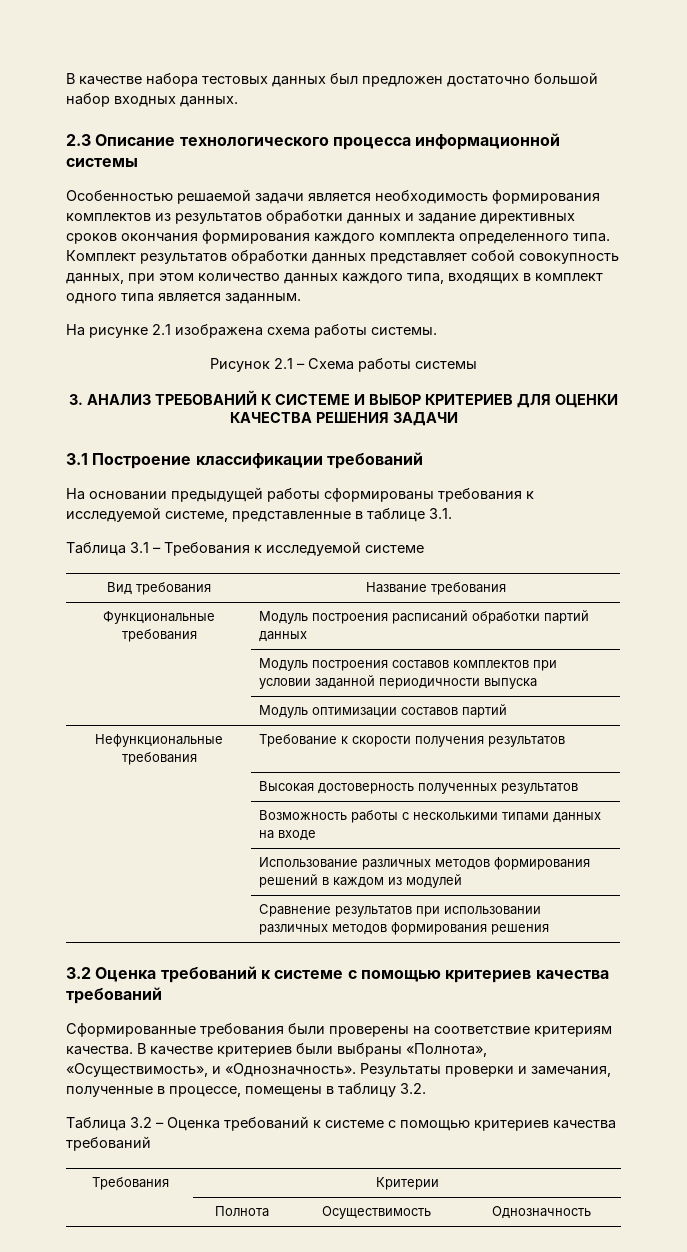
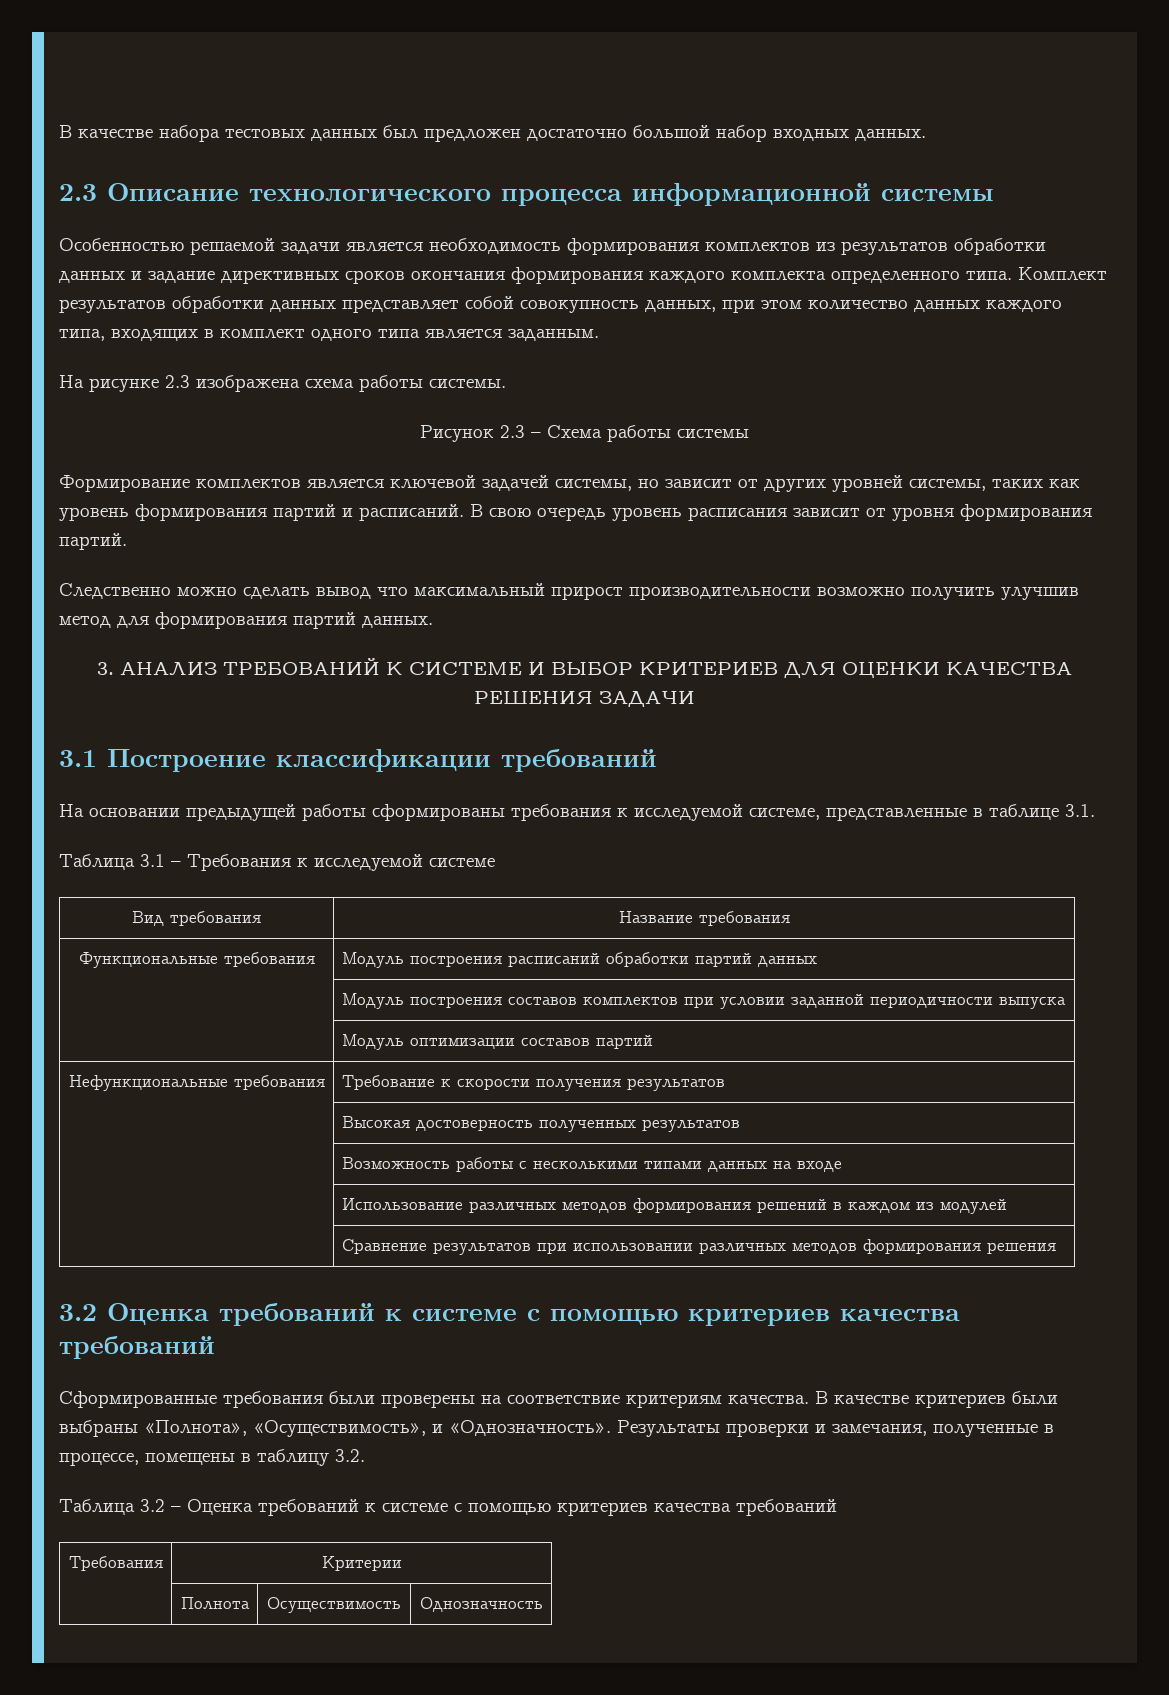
- На рисунке 2.1 изображена схема работы системы.
+ На рисунке 2.3 изображена схема работы системы.
- Рисунок 2.1 – Схема работы системы
+ Рисунок 2.3 – Схема работы системы
+ Формирование комплектов является ключевой задачей системы, но зависит от других уровней системы, таких как уровень формирования партий и расписаний. В свою очередь уровень расписания зависит от уровня формирования партий.
+ Следственно можно сделать вывод что максимальный прирост производительности возможно получить улучшив метод для формирования партий данных.

